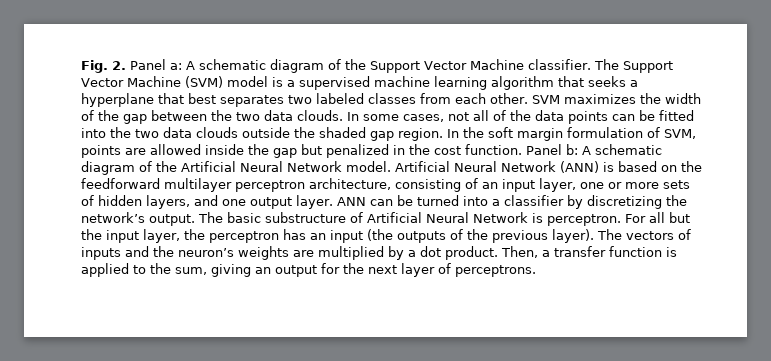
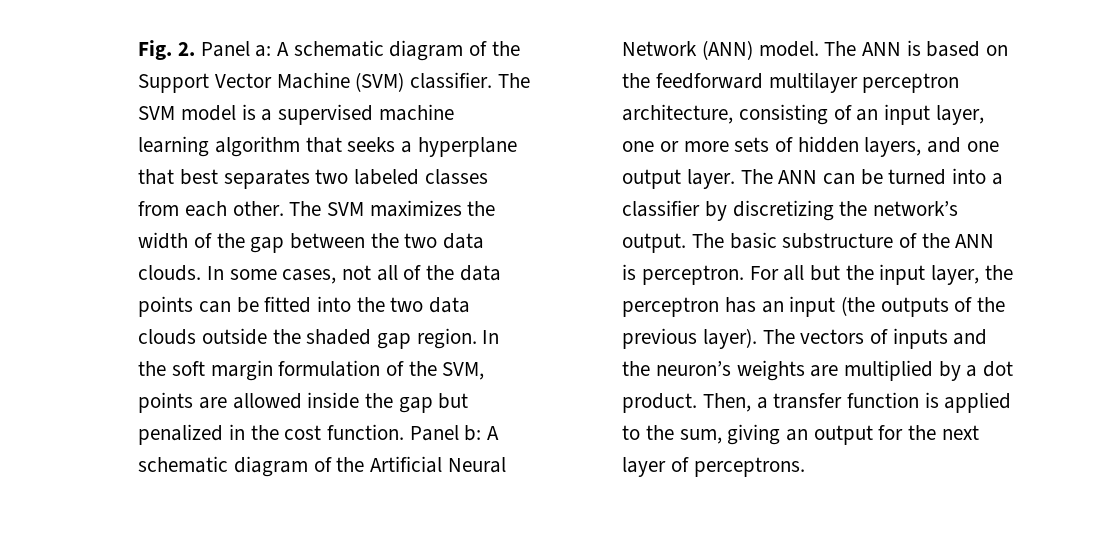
- Fig. 2. Panel a: A schematic diagram of the Support Vector Machine classifier.
+ Fig. 2. Panel a: A schematic diagram of the Support Vector Machine (SVM) classifier.
- The Support Vector Machine (SVM) model is a supervised machine learning algorithm that seeks a hyperplane that best separates two labeled classes from each other.
+ The SVM model is a supervised machine learning algorithm that seeks a hyperplane that best separates two labeled classes from each other.
- SVM maximizes the width of the gap between the two data clouds.
+ The SVM maximizes the width of the gap between the two data clouds.
- In the soft margin formulation of SVM, points are allowed inside the gap but penalized in the cost function.
+ In the soft margin formulation of the SVM, points are allowed inside the gap but penalized in the cost function.
- Panel b: A schematic diagram of the Artificial Neural Network model. Artificial Neural Network (ANN) is based on the feedforward multilayer perceptron architecture, consisting of an input layer, one or more sets of hidden layers, and one output layer.
+ Panel b: A schematic diagram of the Artificial Neural Network (ANN) model. The ANN is based on the feedforward multilayer perceptron architecture, consisting of an input layer, one or more sets of hidden layers, and one output layer.
- ANN can be turned into a classifier by discretizing the network’s output.
+ The ANN can be turned into a classifier by discretizing the network’s output.
- The basic substructure of Artificial Neural Network is perceptron.
+ The basic substructure of the ANN is perceptron.

